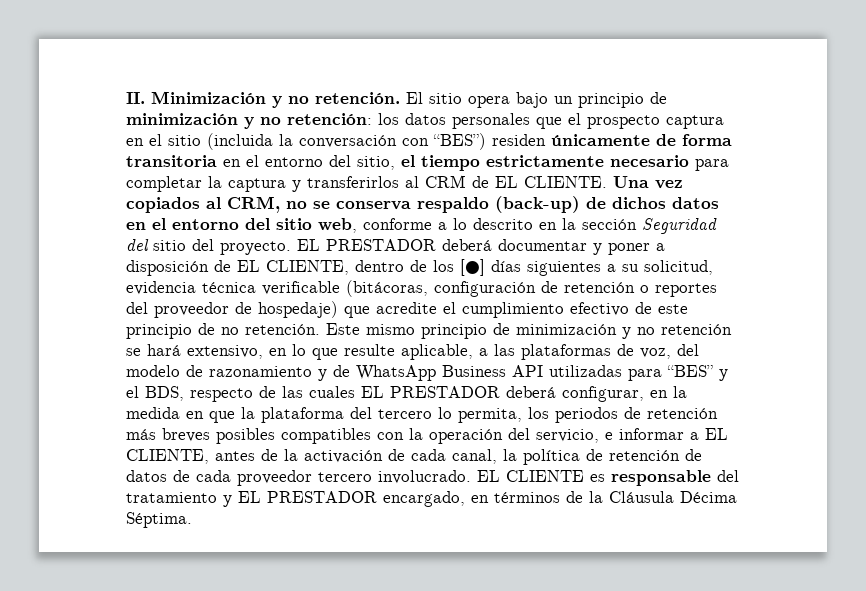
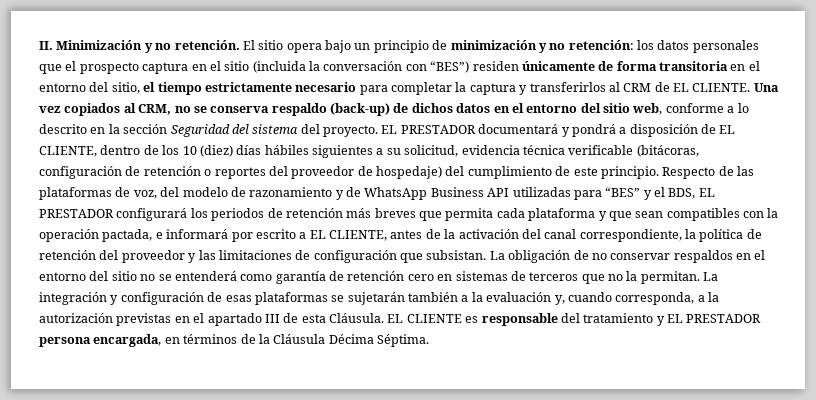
- Una vez copiados al CRM, no se conserva respaldo (back-up) de dichos datos en el entorno del sitio web, conforme a lo descrito en la sección Seguridad del sitio del proyecto.
+ Una vez copiados al CRM, no se conserva respaldo (back-up) de dichos datos en el entorno del sitio web, conforme a lo descrito en la sección Seguridad del sistema del proyecto.
- EL PRESTADOR deberá documentar y poner a disposición de EL CLIENTE, dentro de los [●] días siguientes a su solicitud, evidencia técnica verificable (bitácoras, configuración de retención o reportes del proveedor de hospedaje) que acredite el cumplimiento efectivo de este principio de no retención. Este mismo principio de minimización y no retención se hará extensivo, en lo que resulte aplicable, a las plataformas de voz, del modelo de razonamiento y de WhatsApp Business API utilizadas para “BES” y el BDS, respecto de las cuales EL PRESTADOR deberá configurar, en la medida en que la plataforma del tercero lo permita, los periodos de retención más breves posibles compatibles con la operación del servicio, e informar a EL CLIENTE, antes de la activación de cada canal, la política de retención de datos de cada proveedor tercero involucrado.
+ EL PRESTADOR documentará y pondrá a disposición de EL CLIENTE, dentro de los 10 (diez) días hábiles siguientes a su solicitud, evidencia técnica verificable (bitácoras, configuración de retención o reportes del proveedor de hospedaje) del cumplimiento de este principio. Respecto de las plataformas de voz, del modelo de razonamiento y de WhatsApp Business API utilizadas para “BES” y el BDS, EL PRESTADOR configurará los periodos de retención más breves que permita cada plataforma y que sean compatibles con la operación pactada, e informará por escrito a EL CLIENTE, antes de la activación del canal correspondiente, la política de retención del proveedor y las limitaciones de configuración que subsistan. La obligación de no conservar respaldos en el entorno del sitio no se entenderá como garantía de retención cero en sistemas de terceros que no la permitan. La integración y configuración de esas plataformas se sujetarán también a la evaluación y, cuando corresponda, a la autorización previstas en el apartado III de esta Cláusula.
- EL CLIENTE es responsable del tratamiento y EL PRESTADOR encargado, en términos de la Cláusula Décima Séptima.
+ EL CLIENTE es responsable del tratamiento y EL PRESTADOR persona encargada, en términos de la Cláusula Décima Séptima.

